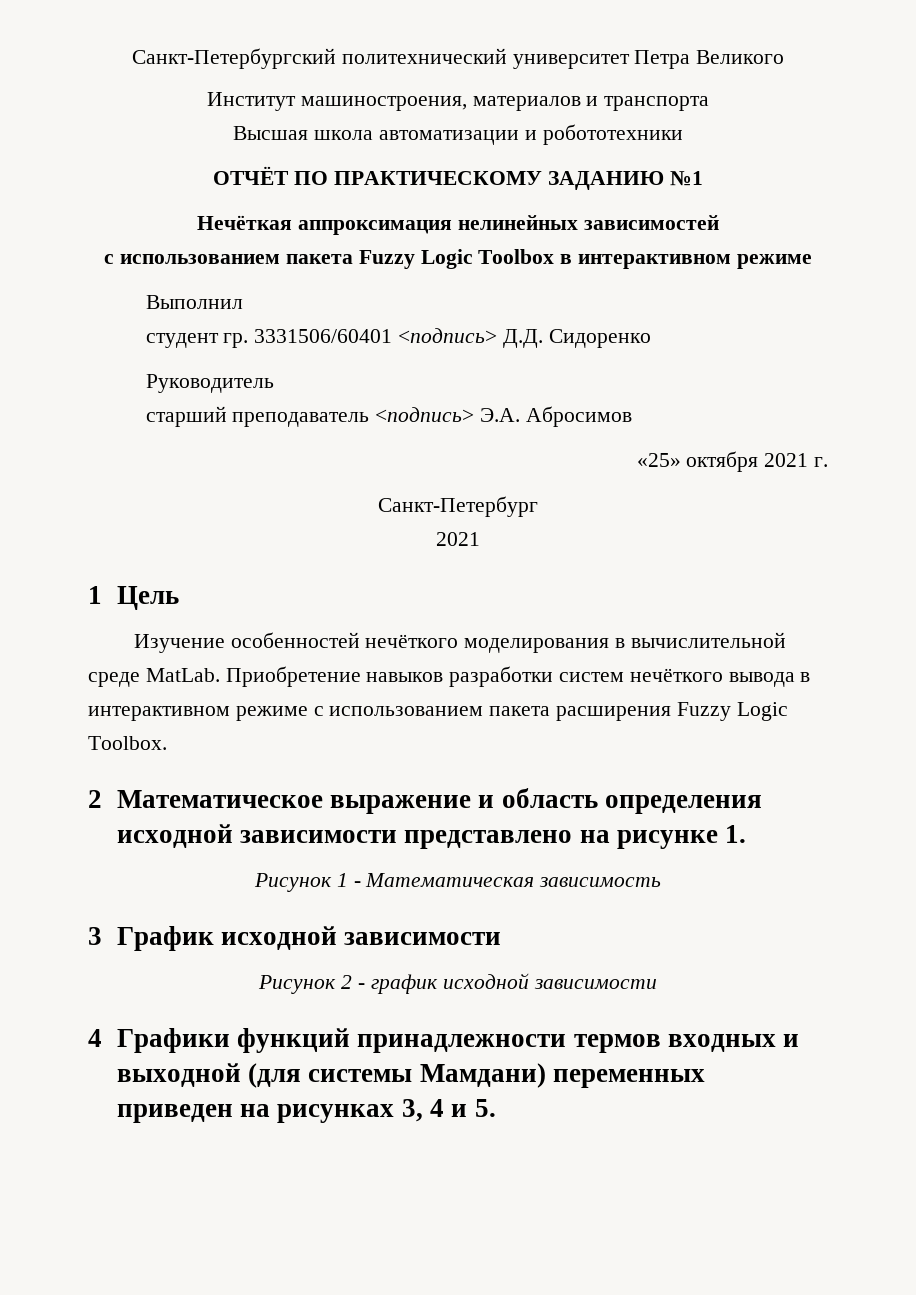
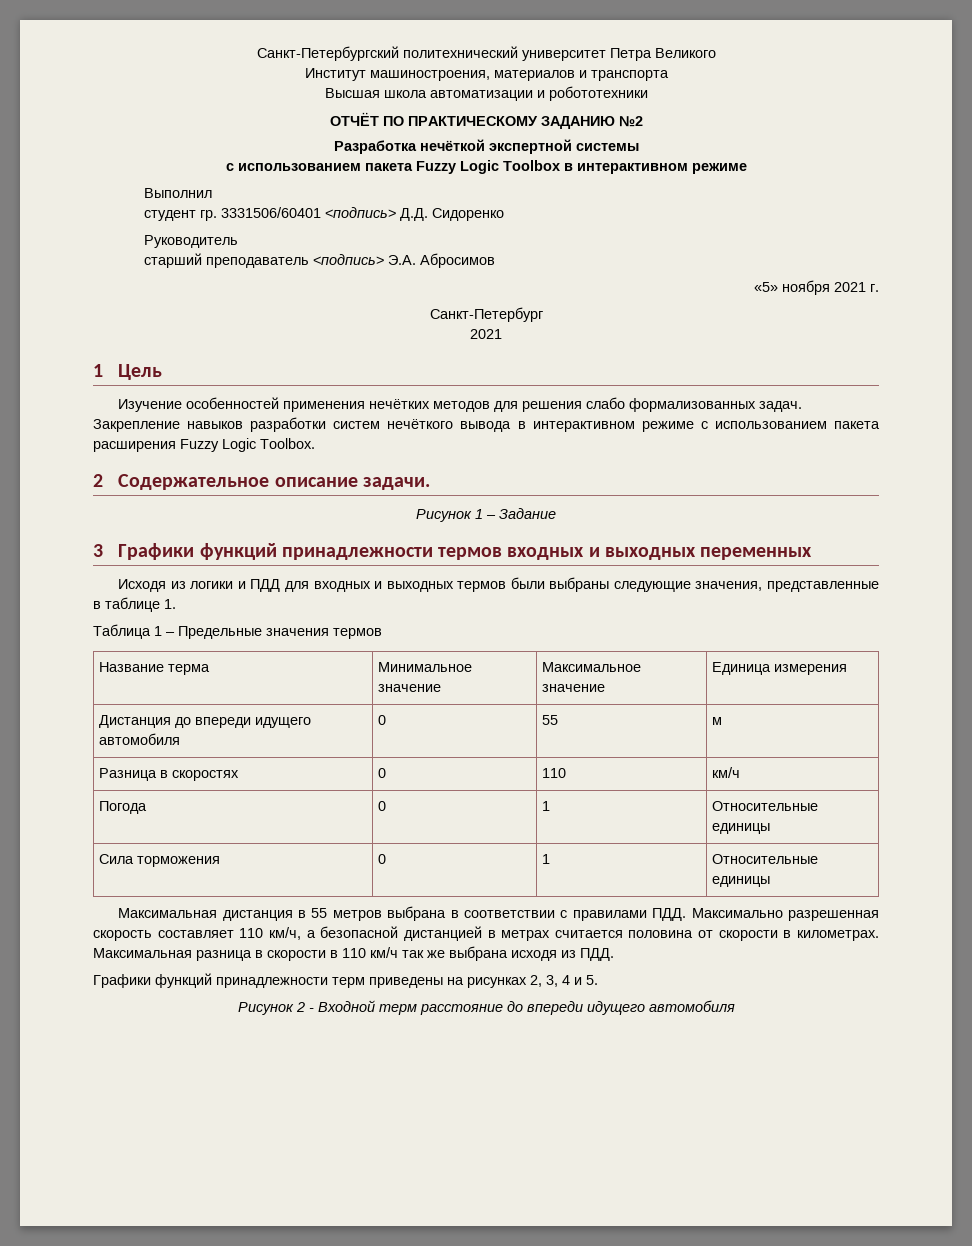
- ОТЧЁТ ПО ПРАКТИЧЕСКОМУ ЗАДАНИЮ №1
- Нечёткая аппроксимация нелинейных зависимостей
+ ОТЧЁТ ПО ПРАКТИЧЕСКОМУ ЗАДАНИЮ №2
+ Разработка нечёткой экспертной системы
- «25» октября 2021 г.
+ «5» ноября 2021 г.
- Изучение особенностей нечёткого моделирования в вычислительной среде MatLab. Приобретение навыков разработки систем нечёткого вывода в интерактивном режиме с использованием пакета расширения Fuzzy Logic Toolbox.
+ Изучение особенностей применения нечётких методов для решения слабо формализованных задач. Закрепление навыков разработки систем нечёткого вывода в интерактивном режиме с использованием пакета расширения Fuzzy Logic Toolbox.
- 2 Математическое выражение и область определения исходной зависимости представлено на рисунке 1.
- Рисунок 1 - Математическая зависимость
- 3 График исходной зависимости
- Рисунок 2 - график исходной зависимости
- 4 Графики функций принадлежности термов входных и выходной (для системы Мамдани) переменных приведен на рисунках 3, 4 и 5.
+ 2 Содержательное описание задачи.
+ Рисунок 1 – Задание
+ 3 Графики функций принадлежности термов входных и выходных переменных
+ Исходя из логики и ПДД для входных и выходных термов были выбраны следующие значения, представленные в таблице 1.
+ Таблица 1 – Предельные значения термов
+ Название терма | Минимальное значение | Максимальное значение | Единица измерения
+ Дистанция до впереди идущего автомобиля | 0 | 55 | м
+ Разница в скоростях | 0 | 110 | км/ч
+ Погода | 0 | 1 | Относительные единицы
+ Сила торможения | 0 | 1 | Относительные единицы
+ Максимальная дистанция в 55 метров выбрана в соответствии с правилами ПДД. Максимально разрешенная скорость составляет 110 км/ч, а безопасной дистанцией в метрах считается половина от скорости в километрах. Максимальная разница в скорости в 110 км/ч так же выбрана исходя из ПДД.
+ Графики функций принадлежности терм приведены на рисунках 2, 3, 4 и 5.
+ Рисунок 2 - Входной терм расстояние до впереди идущего автомобиля

